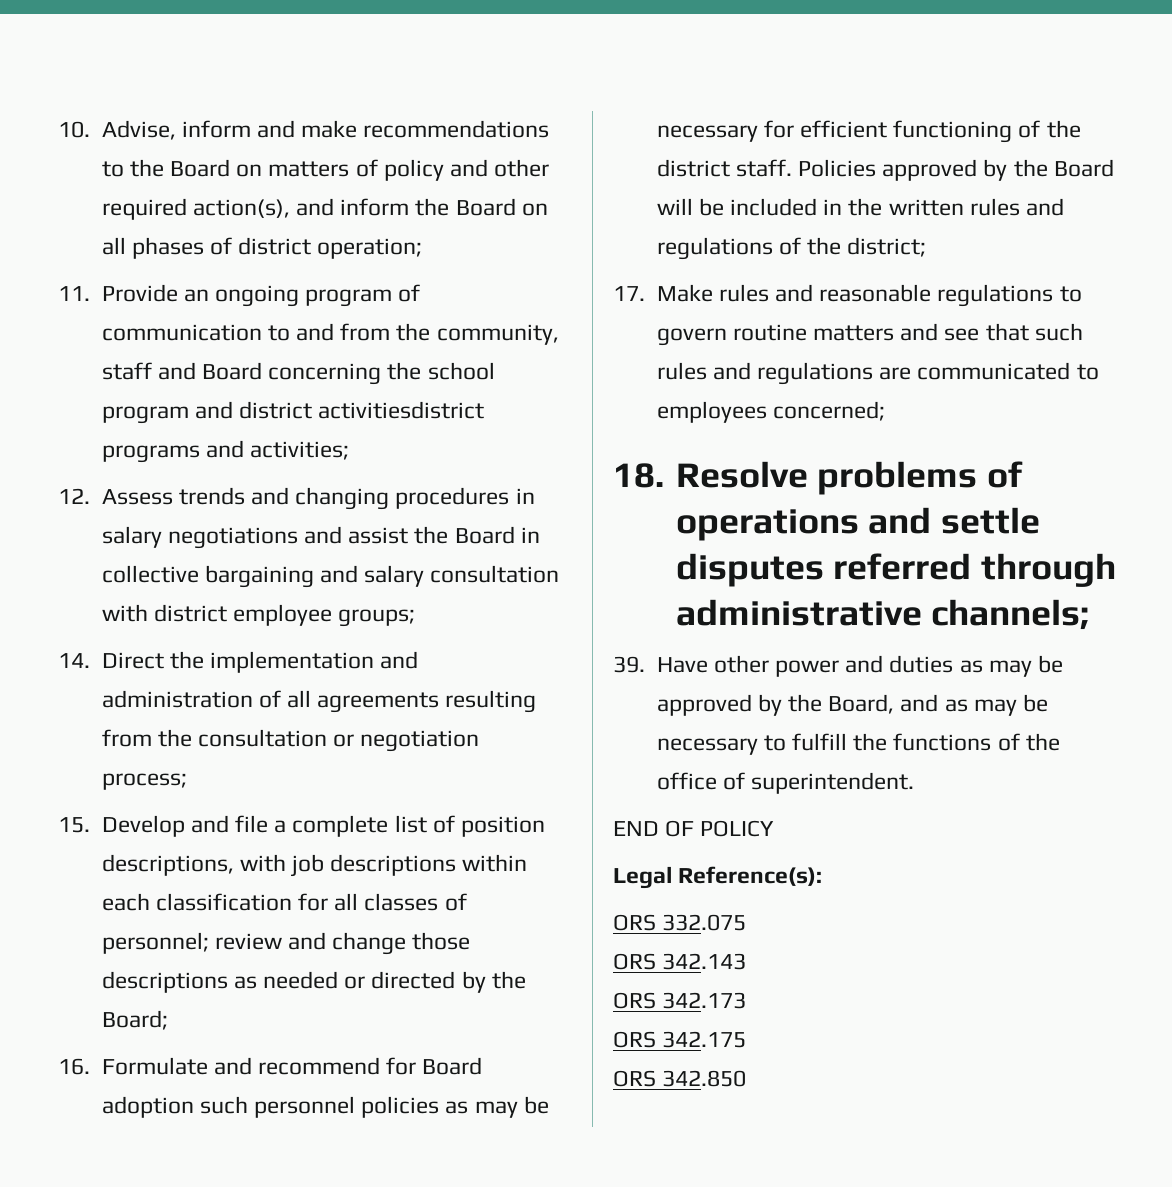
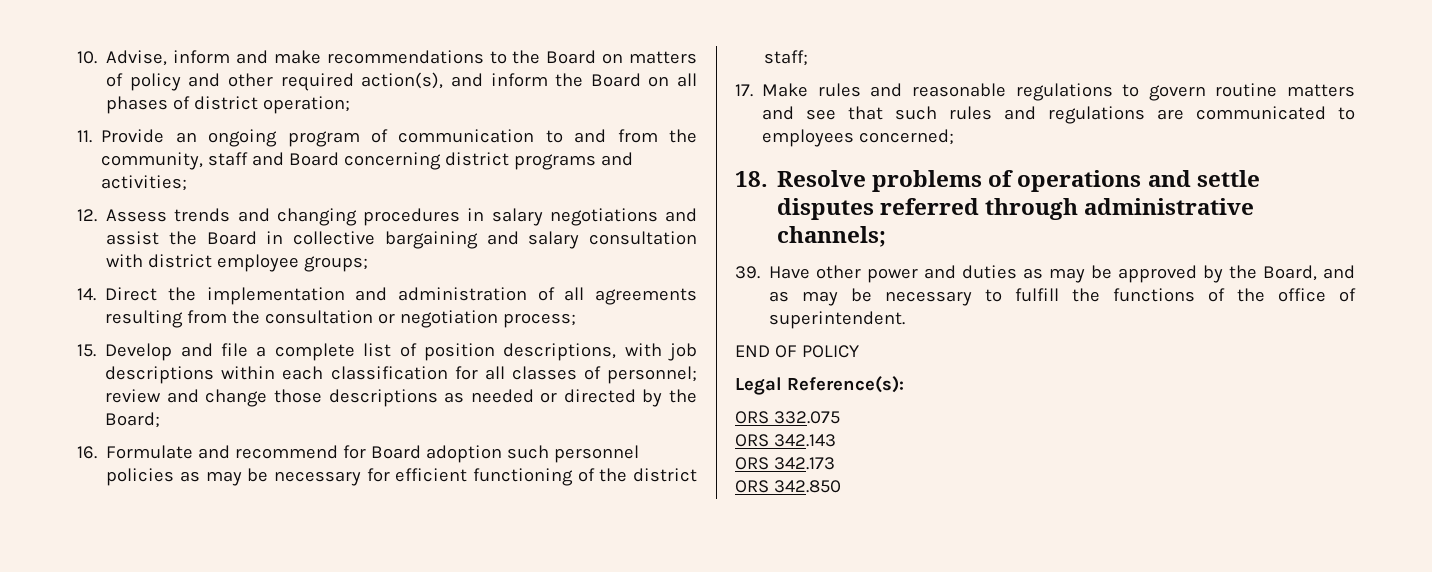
- 11. Provide an ongoing program of communication to and from the community, staff and Board concerning the school program and district activitiesdistrict programs and activities;
+ 11. Provide an ongoing program of communication to and from the community, staff and Board concerning district programs and activities;
- 16. Formulate and recommend for Board adoption such personnel policies as may be necessary for efficient functioning of the district staff. Policies approved by the Board will be included in the written rules and regulations of the district;
+ 16. Formulate and recommend for Board adoption such personnel policies as may be necessary for efficient functioning of the district staff;
- ORS 342.175

